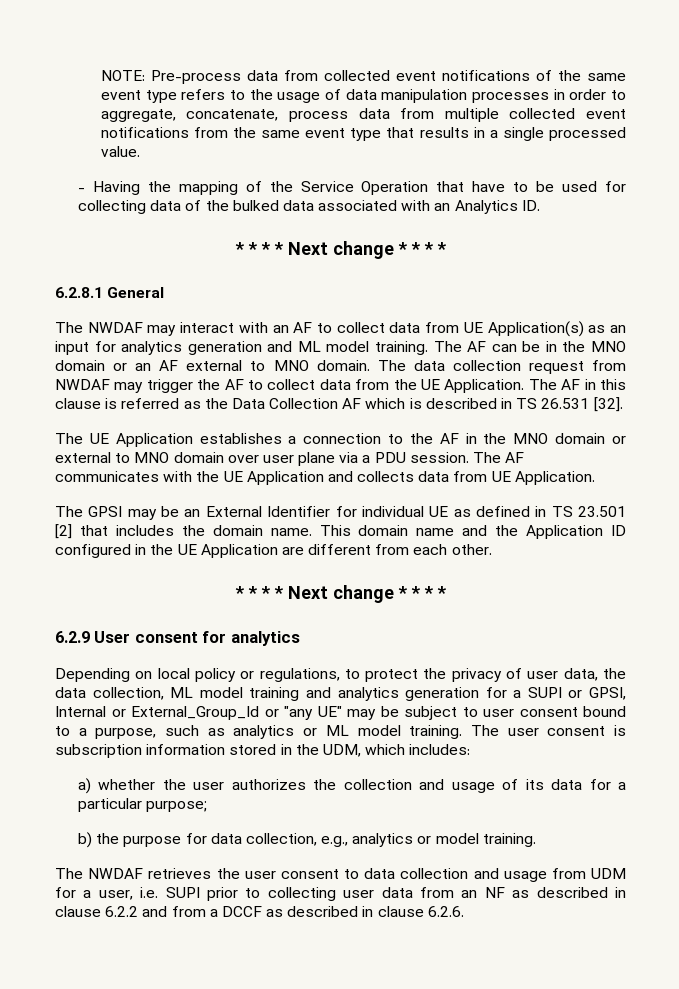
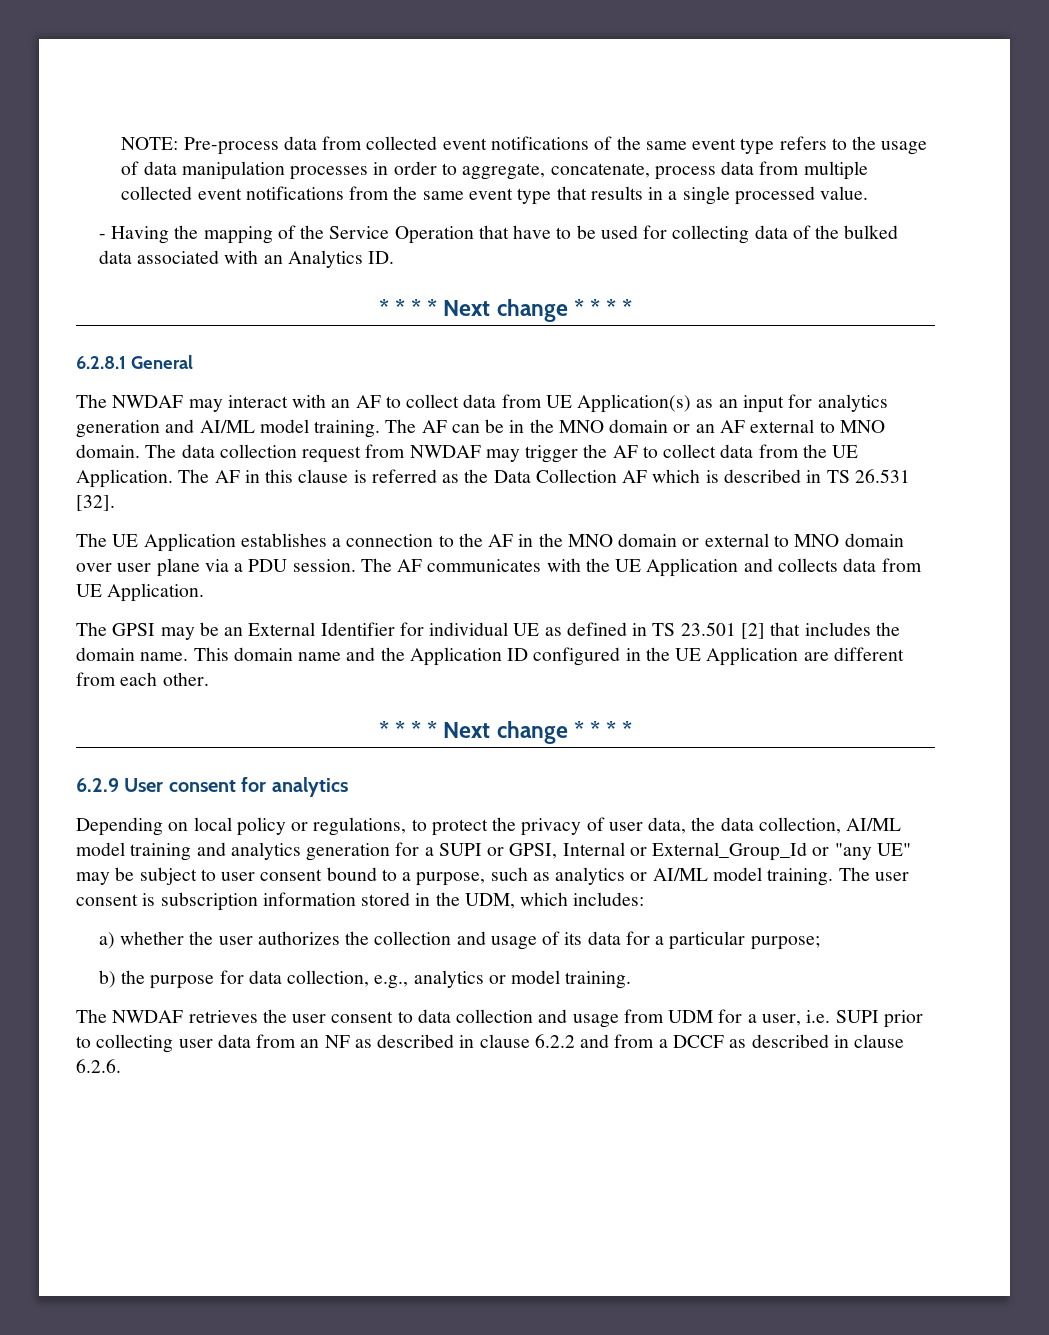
- The NWDAF may interact with an AF to collect data from UE Application(s) as an input for analytics generation and ML model training.
+ The NWDAF may interact with an AF to collect data from UE Application(s) as an input for analytics generation and AI/ML model training.
- Depending on local policy or regulations, to protect the privacy of user data, the data collection, ML model training and analytics generation for a SUPI or GPSI, Internal or External_Group_Id or "any UE" may be subject to user consent bound to a purpose, such as analytics or ML model training.
+ Depending on local policy or regulations, to protect the privacy of user data, the data collection, AI/ML model training and analytics generation for a SUPI or GPSI, Internal or External_Group_Id or "any UE" may be subject to user consent bound to a purpose, such as analytics or AI/ML model training.

